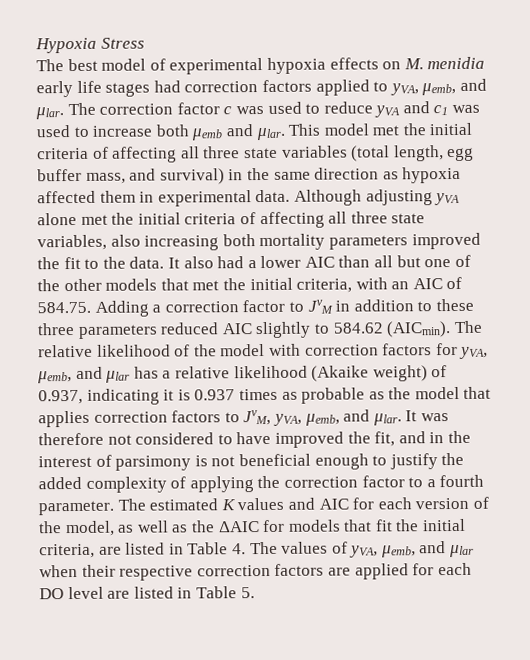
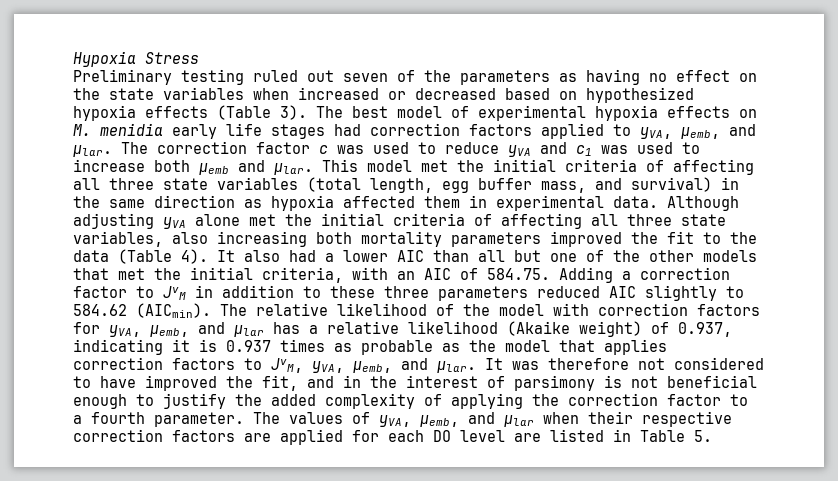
+ Preliminary testing ruled out seven of the parameters as having no effect on the state variables when increased or decreased based on hypothesized hypoxia effects (Table 3).
- Although adjusting yVA alone met the initial criteria of affecting all three state variables, also increasing both mortality parameters improved the fit to the data.
+ Although adjusting yVA alone met the initial criteria of affecting all three state variables, also increasing both mortality parameters improved the fit to the data (Table 4).
- The estimated K values and AIC for each version of the model, as well as the ΔAIC for models that fit the initial criteria, are listed in Table 4. The values of yVA, μemb, and μlar when their respective correction factors are applied for each DO level are listed in Table 5.
+ The values of yVA, μemb, and μlar when their respective correction factors are applied for each DO level are listed in Table 5.

